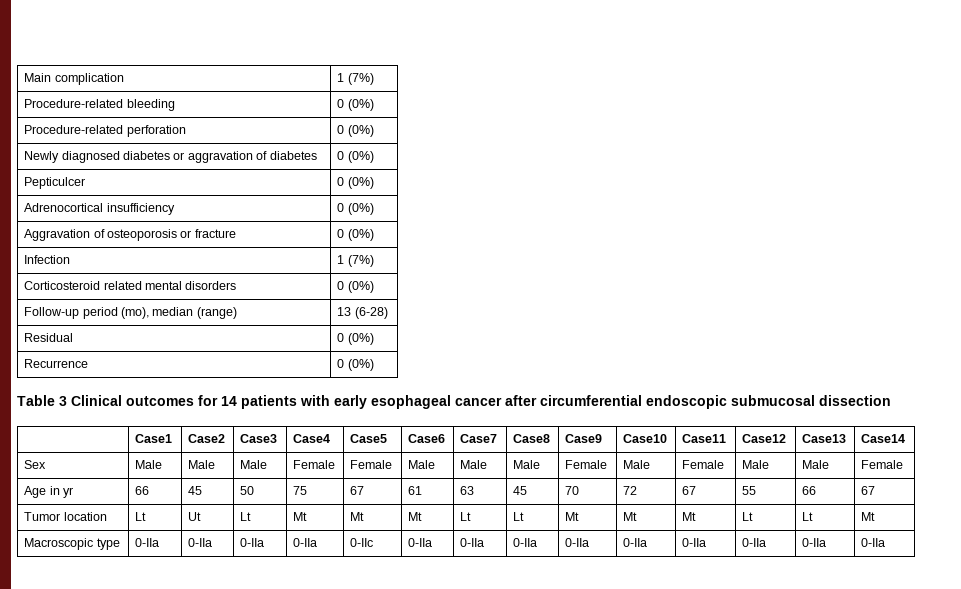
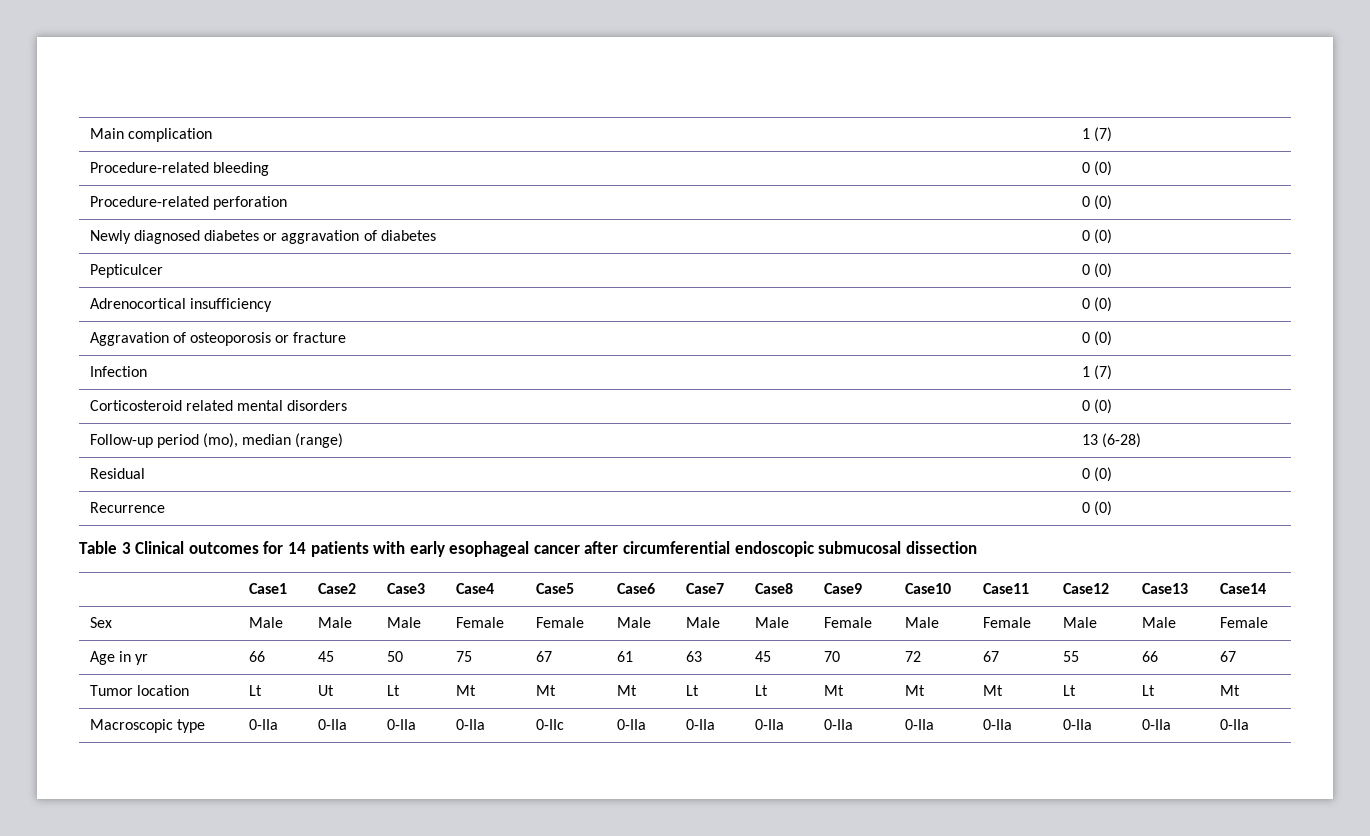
- Main complication | 1 (7%)
+ Main complication | 1 (7)
- Procedure-related bleeding | 0 (0%)
+ Procedure-related bleeding | 0 (0)
- Procedure-related perforation | 0 (0%)
+ Procedure-related perforation | 0 (0)
- Newly diagnosed diabetes or aggravation of diabetes | 0 (0%)
+ Newly diagnosed diabetes or aggravation of diabetes | 0 (0)
- Pepticulcer | 0 (0%)
+ Pepticulcer | 0 (0)
- Adrenocortical insufficiency | 0 (0%)
+ Adrenocortical insufficiency | 0 (0)
- Aggravation of osteoporosis or fracture | 0 (0%)
+ Aggravation of osteoporosis or fracture | 0 (0)
- Infection | 1 (7%)
+ Infection | 1 (7)
- Corticosteroid related mental disorders | 0 (0%)
+ Corticosteroid related mental disorders | 0 (0)
- Residual | 0 (0%)
+ Residual | 0 (0)
- Recurrence | 0 (0%)
+ Recurrence | 0 (0)

